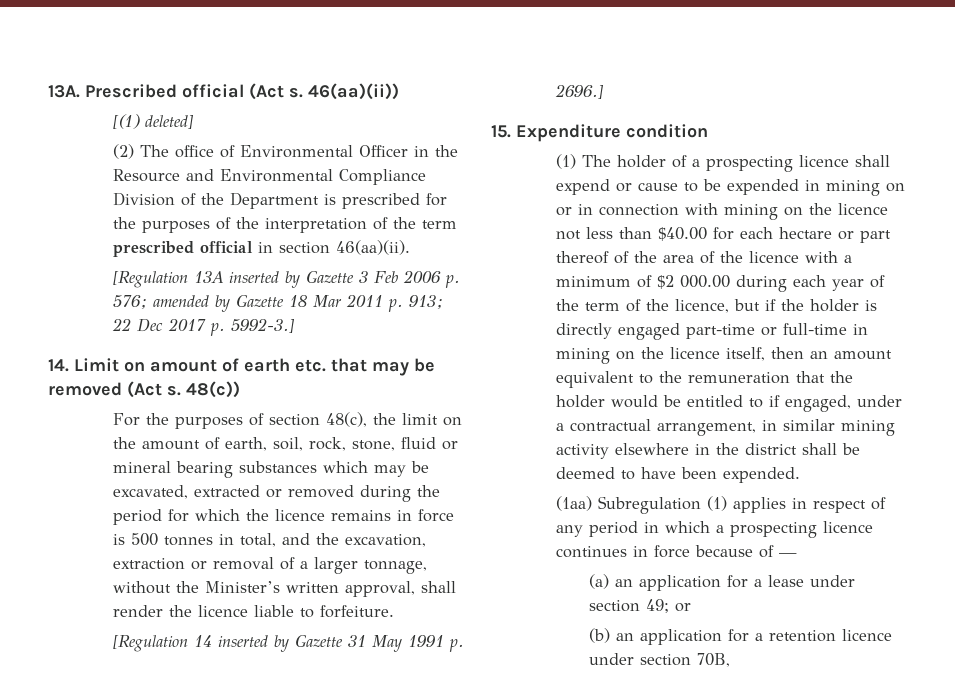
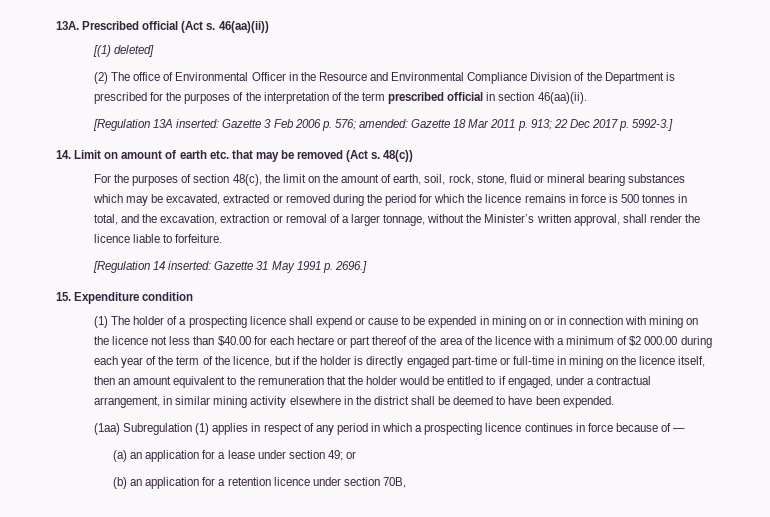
- [Regulation 13A inserted by Gazette 3 Feb 2006 p. 576; amended by Gazette 18 Mar 2011 p. 913; 22 Dec 2017 p. 5992-3.]
+ [Regulation 13A inserted: Gazette 3 Feb 2006 p. 576; amended: Gazette 18 Mar 2011 p. 913; 22 Dec 2017 p. 5992-3.]
- [Regulation 14 inserted by Gazette 31 May 1991 p. 2696.]
+ [Regulation 14 inserted: Gazette 31 May 1991 p. 2696.]

